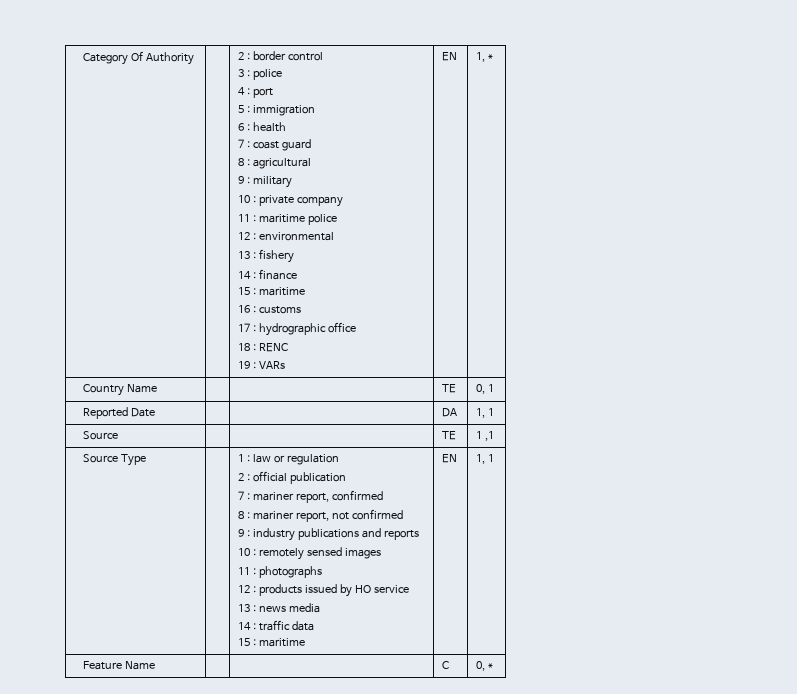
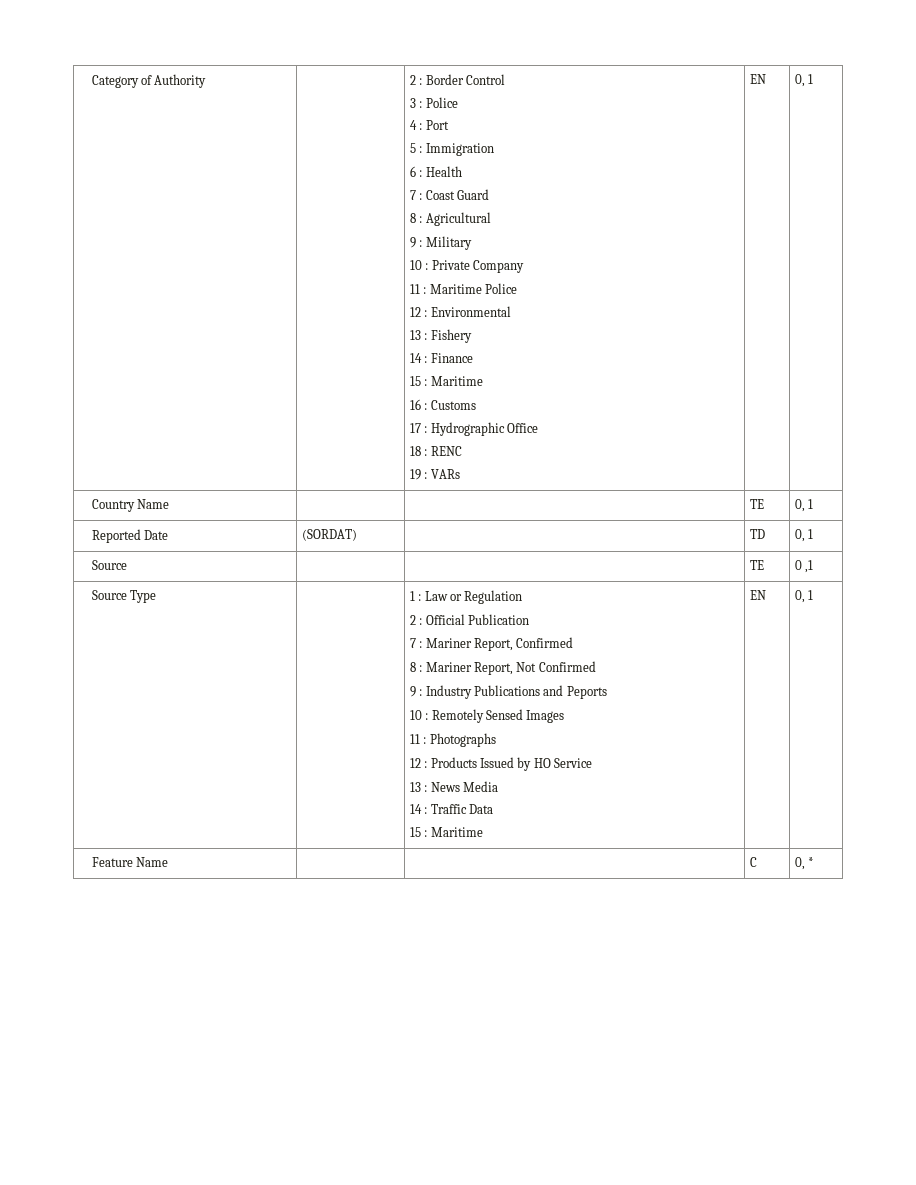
- Category Of Authority
+ Category of Authority
- 2 : border control
+ 2 : Border Control
- 3 : police
+ 3 : Police
- 4 : port
+ 4 : Port
- 5 : immigration
+ 5 : Immigration
- 6 : health
- 7 : coast guard
- 8 : agricultural
- 9 : military
- 10 : private company
- 11 : maritime police
- 12 : environmental
- 13 : fishery
- 14 : finance
- 15 : maritime
+ 6 : Health
+ 7 : Coast Guard
+ 8 : Agricultural
+ 9 : Military
+ 10 : Private Company
+ 11 : Maritime Police
+ 12 : Environmental
+ 13 : Fishery
+ 14 : Finance
+ 15 : Maritime
- 16 : customs
+ 16 : Customs
- 17 : hydrographic office
+ 17 : Hydrographic Office
- 19 : VARs | EN | 1, *
+ 19 : VARs | EN | 0, 1
- Reported Date | | | DA | 1, 1
+ Reported Date | (SORDAT) | | TD | 0, 1
- Source | | | TE | 1 ,1
+ Source | | | TE | 0 ,1
- 1 : law or regulation
- 2 : official publication
- 7 : mariner report, confirmed
- 8 : mariner report, not confirmed
- 9 : industry publications and reports
- 10 : remotely sensed images
- 11 : photographs
- 12 : products issued by HO service
- 13 : news media
- 14 : traffic data
- 15 : maritime | EN | 1, 1
+ 1 : Law or Regulation
+ 2 : Official Publication
+ 7 : Mariner Report, Confirmed
+ 8 : Mariner Report, Not Confirmed
+ 9 : Industry Publications and Peports
+ 10 : Remotely Sensed Images
+ 11 : Photographs
+ 12 : Products Issued by HO Service
+ 13 : News Media
+ 14 : Traffic Data
+ 15 : Maritime | EN | 0, 1

